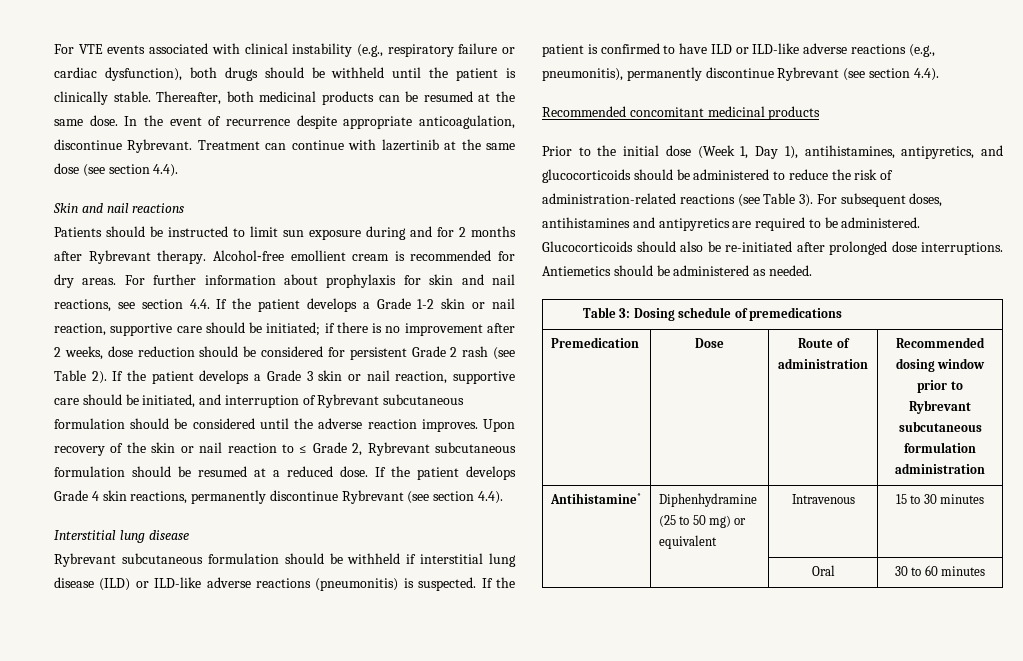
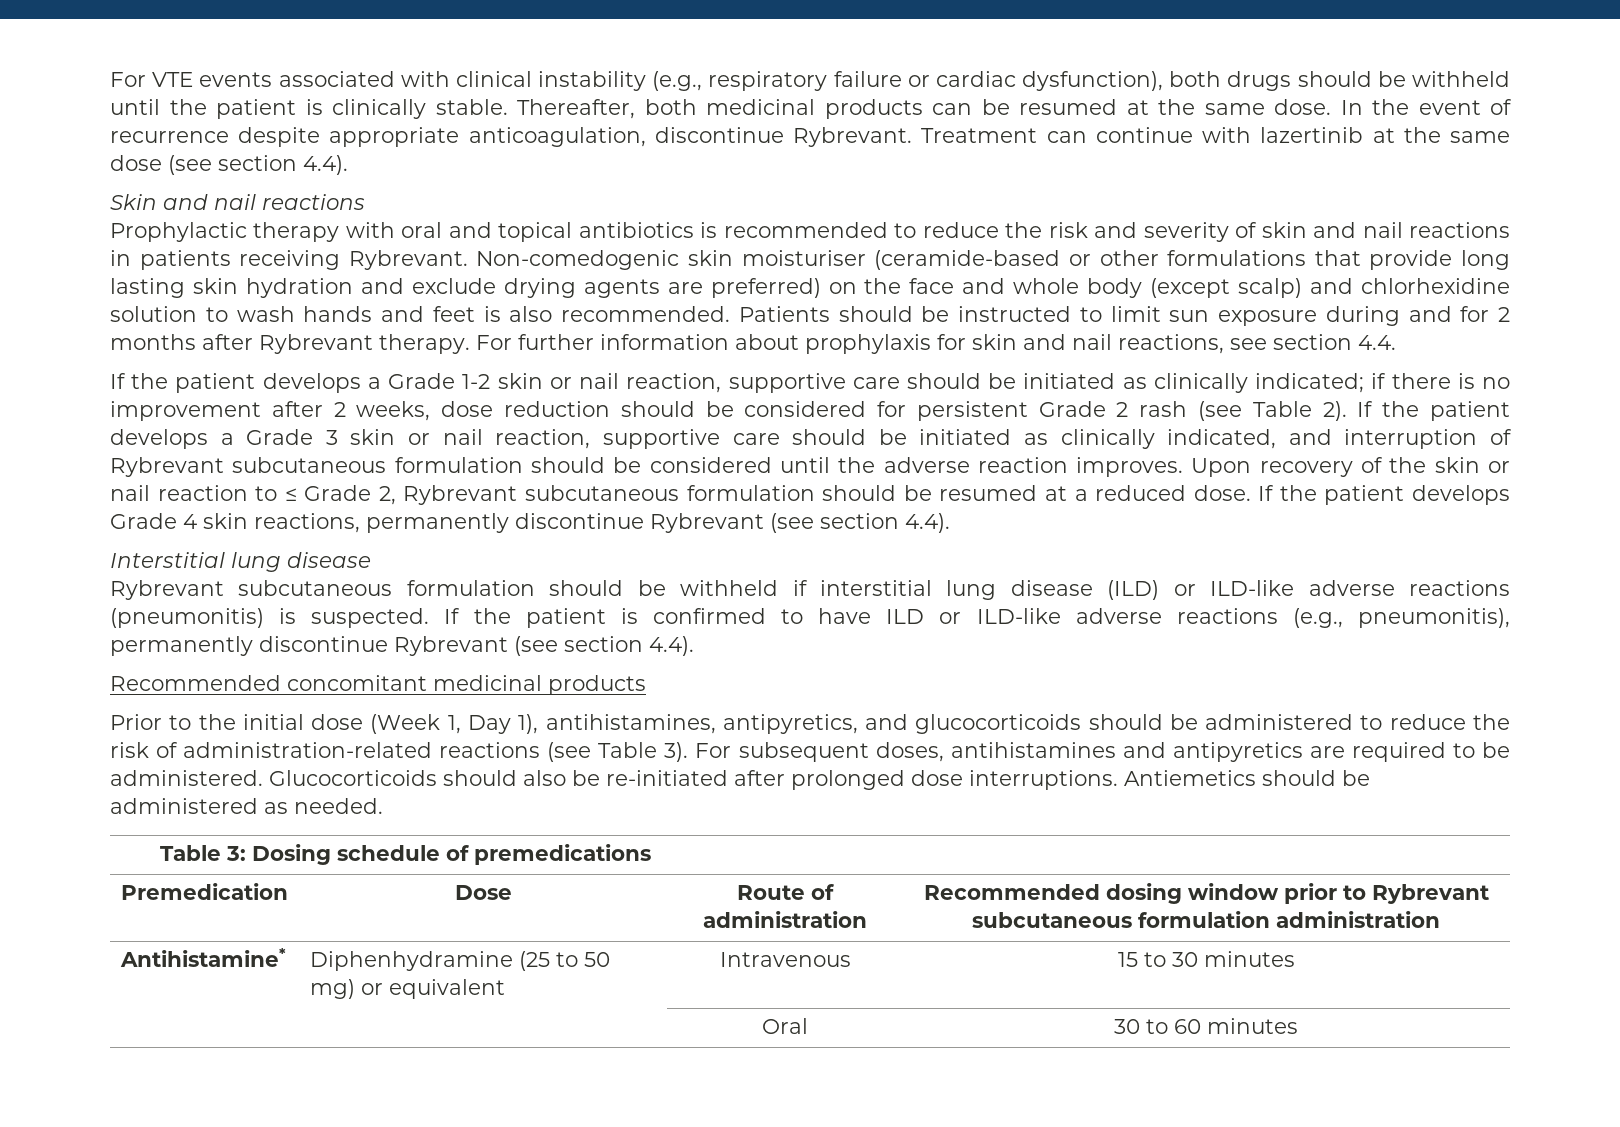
+ Prophylactic therapy with oral and topical antibiotics is recommended to reduce the risk and severity of skin and nail reactions in patients receiving Rybrevant. Non-comedogenic skin moisturiser (ceramide-based or other formulations that provide long lasting skin hydration and exclude drying agents are preferred) on the face and whole body (except scalp) and chlorhexidine solution to wash hands and feet is also recommended.
- Alcohol‑free emollient cream is recommended for dry areas.
- For further information about prophylaxis for skin and nail reactions, see section 4.4. If the patient develops a Grade 1-2 skin or nail reaction, supportive care should be initiated; if there is no improvement after 2 weeks, dose reduction should be considered for persistent Grade 2 rash (see Table 2).
+ For further information about prophylaxis for skin and nail reactions, see section 4.4.
+ If the patient develops a Grade 1-2 skin or nail reaction, supportive care should be initiated as clinically indicated; if there is no improvement after 2 weeks, dose reduction should be considered for persistent Grade 2 rash (see Table 2).
- If the patient develops a Grade 3 skin or nail reaction, supportive care should be initiated, and interruption of Rybrevant subcutaneous formulation should be considered until the adverse reaction improves.
+ If the patient develops a Grade 3 skin or nail reaction, supportive care should be initiated as clinically indicated, and interruption of Rybrevant subcutaneous formulation should be considered until the adverse reaction improves.

